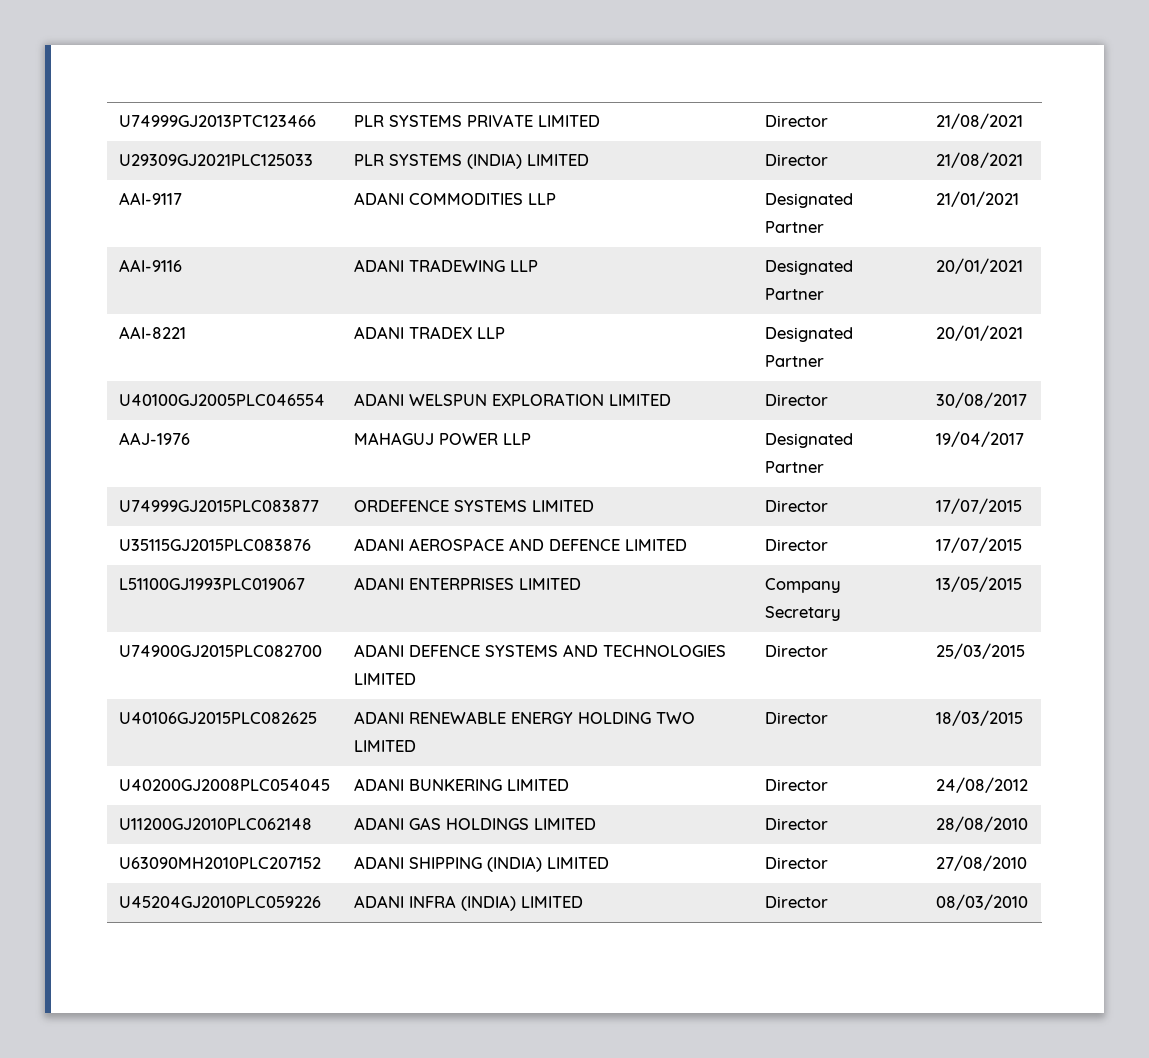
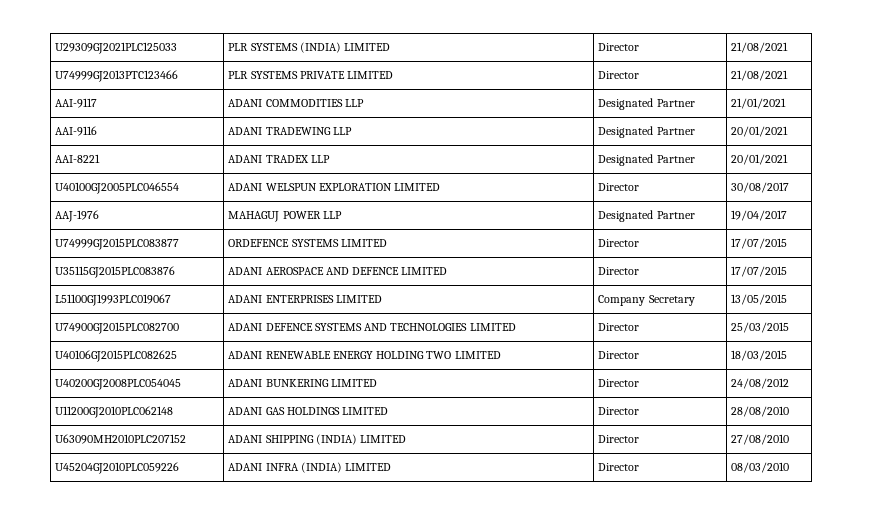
+ U29309GJ2021PLC125033 | PLR SYSTEMS (INDIA) LIMITED | Director | 21/08/2021
  U74999GJ2013PTC123466 | PLR SYSTEMS PRIVATE LIMITED | Director | 21/08/2021
- U29309GJ2021PLC125033 | PLR SYSTEMS (INDIA) LIMITED | Director | 21/08/2021

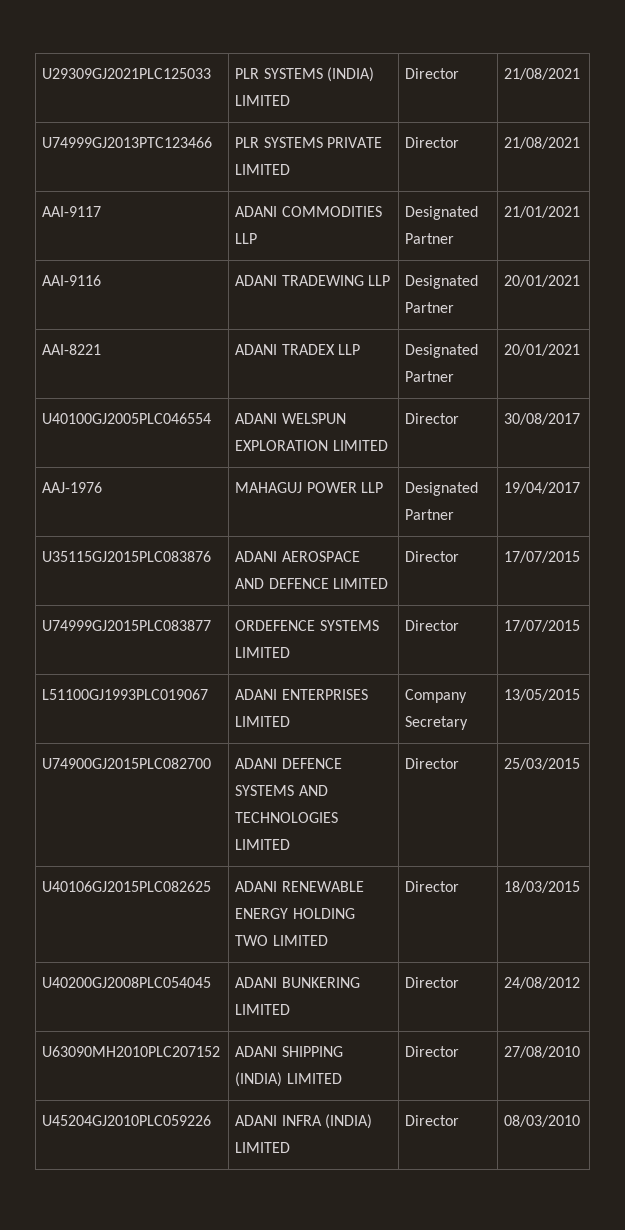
+ U35115GJ2015PLC083876 | ADANI AEROSPACE AND DEFENCE LIMITED | Director | 17/07/2015
  U74999GJ2015PLC083877 | ORDEFENCE SYSTEMS LIMITED | Director | 17/07/2015
- U35115GJ2015PLC083876 | ADANI AEROSPACE AND DEFENCE LIMITED | Director | 17/07/2015
- U11200GJ2010PLC062148 | ADANI GAS HOLDINGS LIMITED | Director | 28/08/2010

